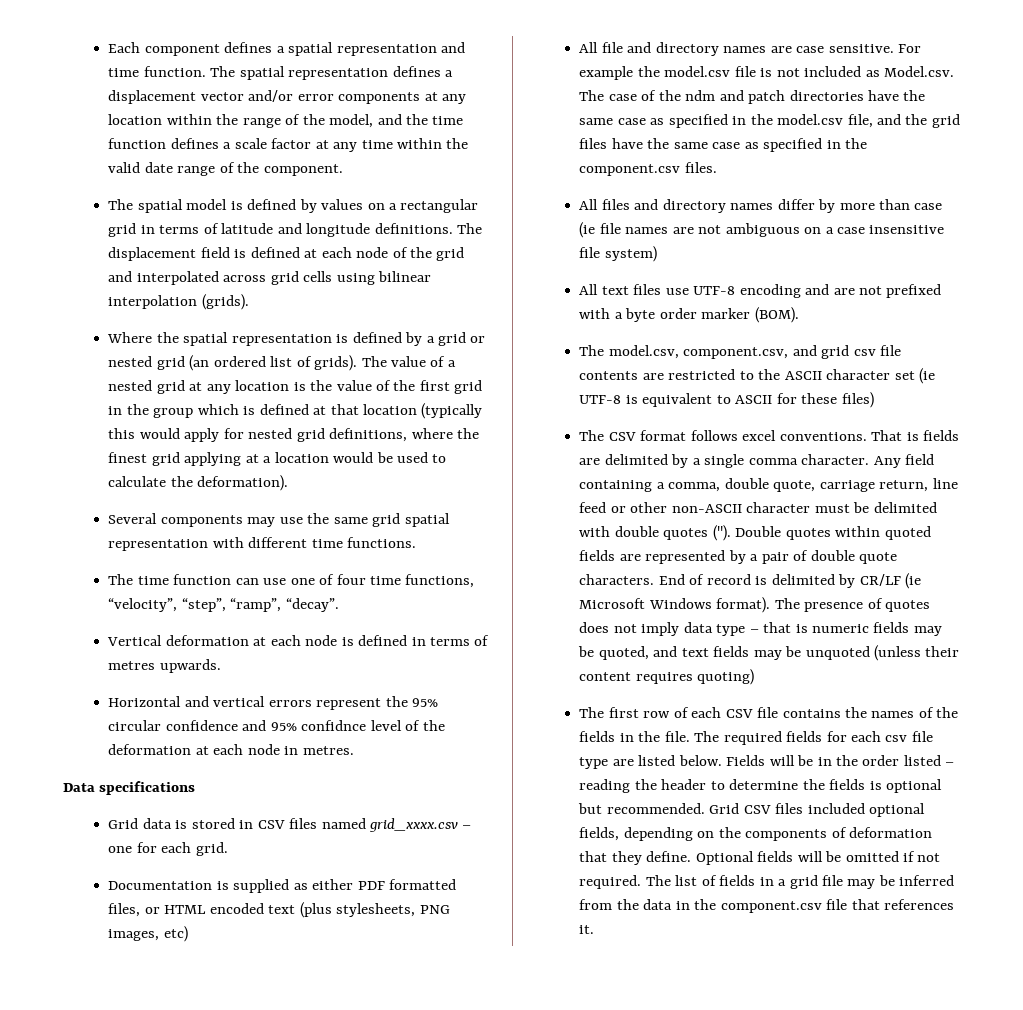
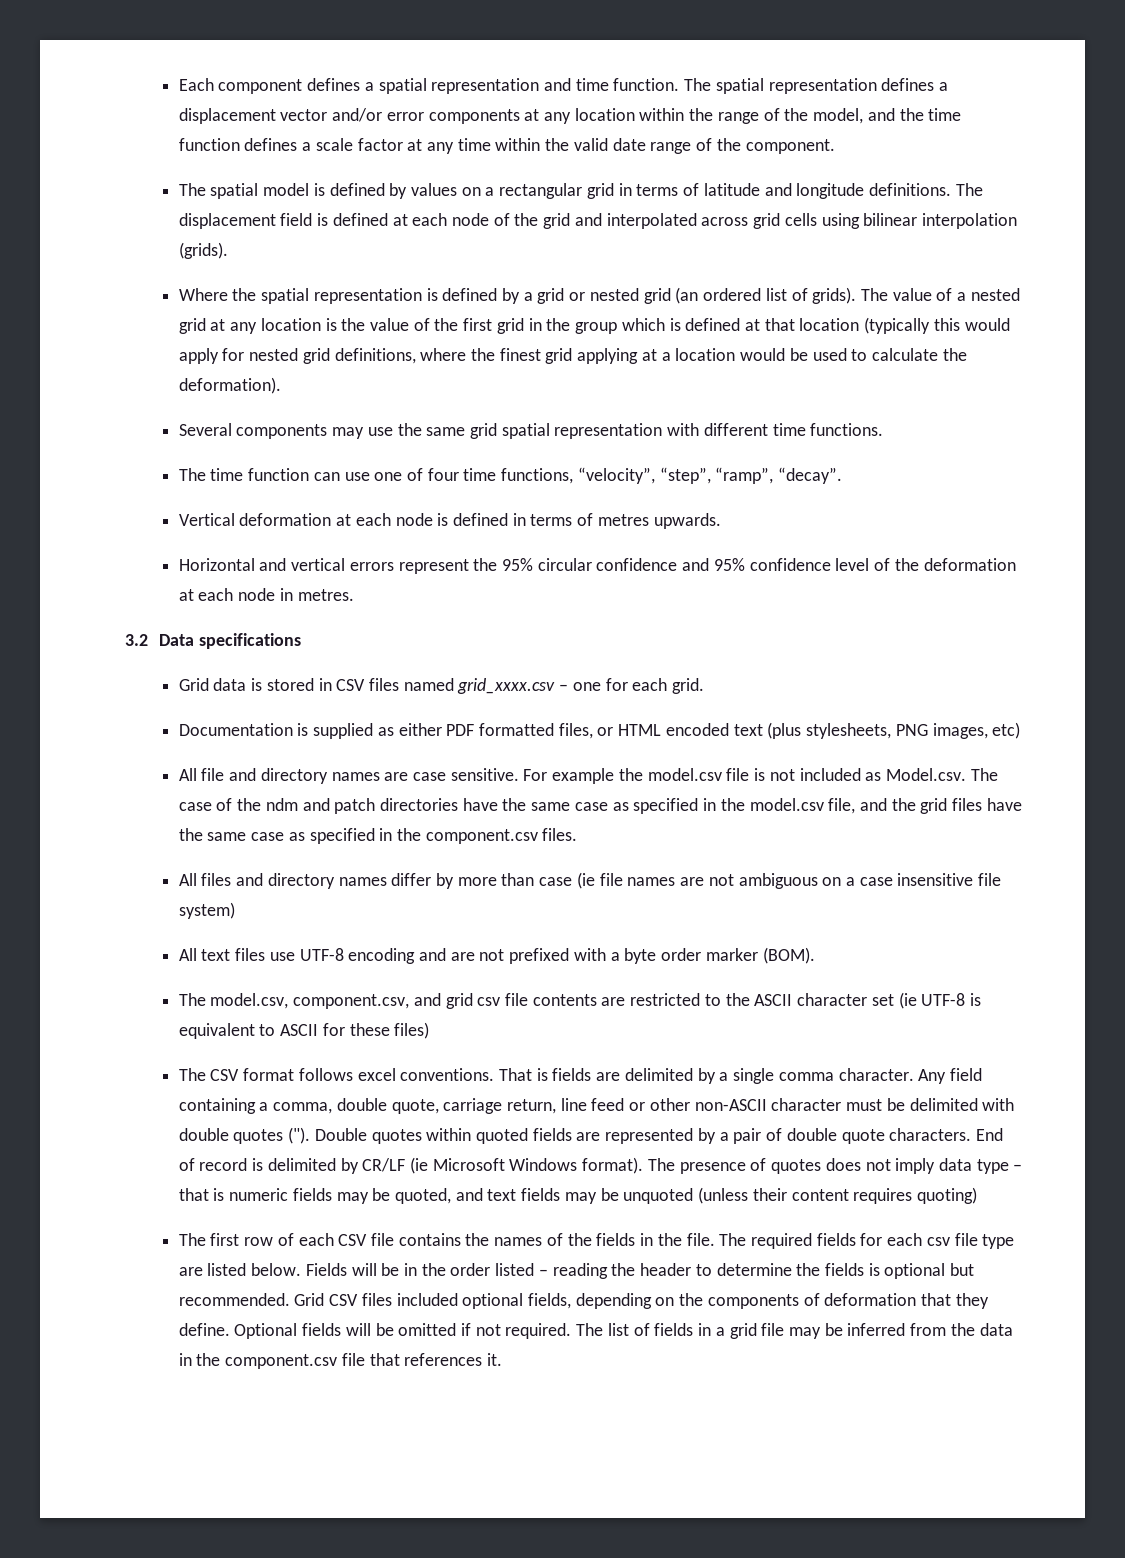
- Horizontal and vertical errors represent the 95% circular confidence and 95% confidnce level of the deformation at each node in metres.
+ Horizontal and vertical errors represent the 95% circular confidence and 95% confidence level of the deformation at each node in metres.
- Data specifications
+ 3.2 Data specifications

